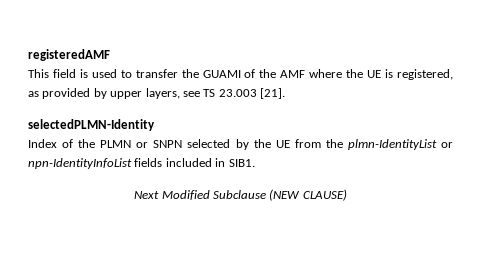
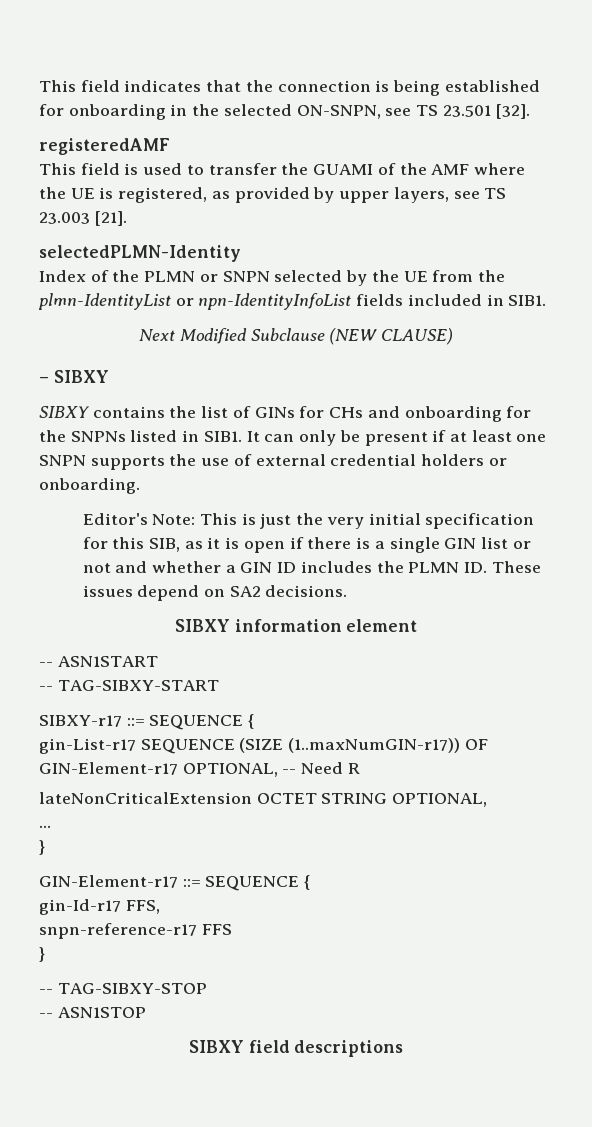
+ This field indicates that the connection is being established for onboarding in the selected ON-SNPN, see TS 23.501 [32].
+ – SIBXY
+ SIBXY contains the list of GINs for CHs and onboarding for the SNPNs listed in SIB1. It can only be present if at least one SNPN supports the use of external credential holders or onboarding.
+ Editor's Note: This is just the very initial specification for this SIB, as it is open if there is a single GIN list or not and whether a GIN ID includes the PLMN ID. These issues depend on SA2 decisions.
+ SIBXY information element
+ -- ASN1START
+ -- TAG-SIBXY-START
+ SIBXY-r17 ::= SEQUENCE {
+ gin-List-r17 SEQUENCE (SIZE (1..maxNumGIN-r17)) OF GIN-Element-r17 OPTIONAL, -- Need R
+ lateNonCriticalExtension OCTET STRING OPTIONAL,
+ ...
+ }
+ GIN-Element-r17 ::= SEQUENCE {
+ gin-Id-r17 FFS,
+ snpn-reference-r17 FFS
+ }
+ -- TAG-SIBXY-STOP
+ -- ASN1STOP
+ SIBXY field descriptions

